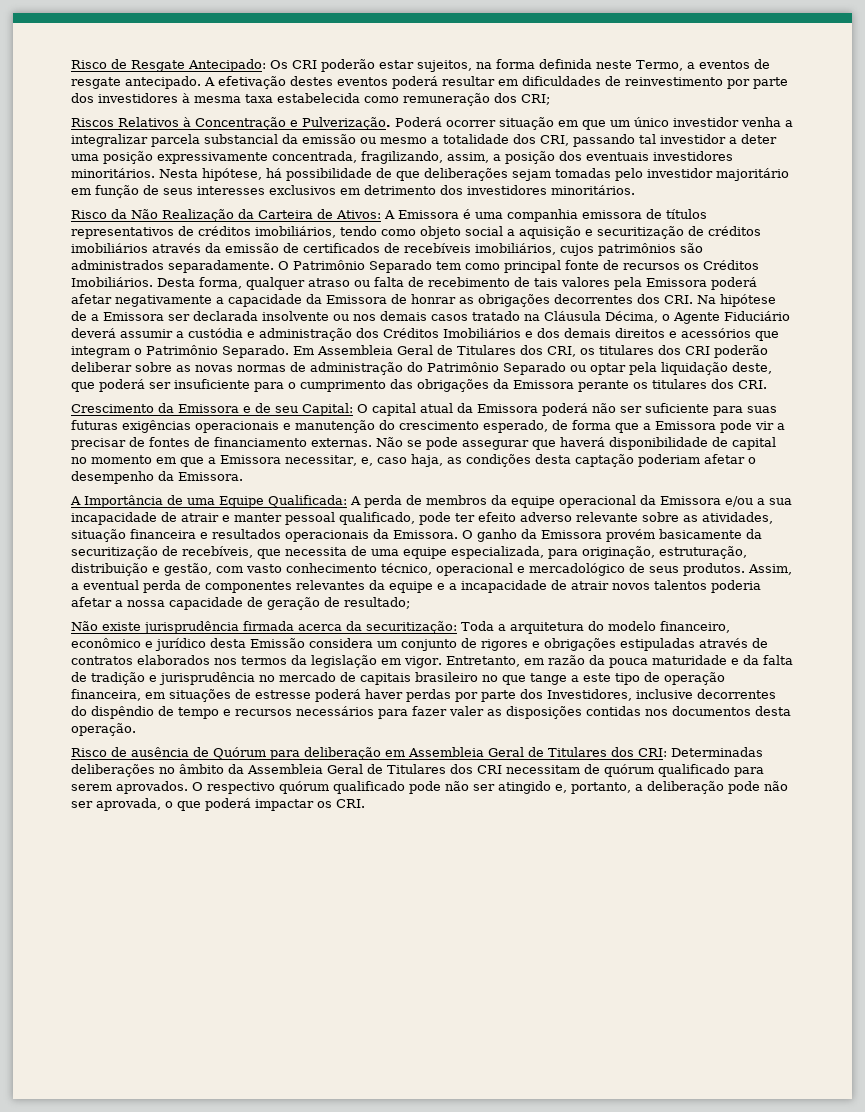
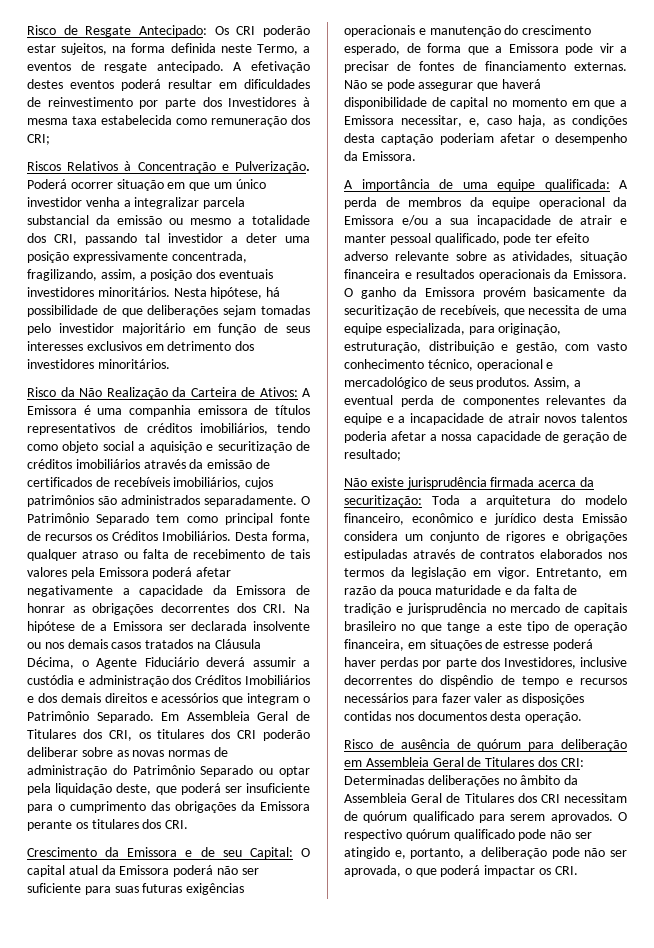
- A efetivação destes eventos poderá resultar em dificuldades de reinvestimento por parte dos investidores à mesma taxa estabelecida como remuneração dos CRI;
+ A efetivação destes eventos poderá resultar em dificuldades de reinvestimento por parte dos Investidores à mesma taxa estabelecida como remuneração dos CRI;
- Desta forma, qualquer atraso ou falta de recebimento de tais valores pela Emissora poderá afetar negativamente a capacidade da Emissora de honrar as obrigações decorrentes dos CRI. Na hipótese de a Emissora ser declarada insolvente ou nos demais casos tratado na Cláusula Décima, o Agente Fiduciário deverá assumir a custódia e administração dos Créditos Imobiliários e dos demais direitos e acessórios que integram o Patrimônio Separado.
+ Desta forma, qualquer atraso ou falta de recebimento de tais valores pela Emissora poderá afetar negativamente a capacidade da Emissora de honrar as obrigações decorrentes dos CRI. Na hipótese de a Emissora ser declarada insolvente ou nos demais casos tratados na Cláusula Décima, o Agente Fiduciário deverá assumir a custódia e administração dos Créditos Imobiliários e dos demais direitos e acessórios que integram o Patrimônio Separado.
- A Importância de uma Equipe Qualificada: A perda de membros da equipe operacional da Emissora e/ou a sua incapacidade de atrair e manter pessoal qualificado, pode ter efeito adverso relevante sobre as atividades, situação financeira e resultados operacionais da Emissora.
+ A importância de uma equipe qualificada: A perda de membros da equipe operacional da Emissora e/ou a sua incapacidade de atrair e manter pessoal qualificado, pode ter efeito adverso relevante sobre as atividades, situação financeira e resultados operacionais da Emissora.
- Risco de ausência de Quórum para deliberação em Assembleia Geral de Titulares dos CRI: Determinadas deliberações no âmbito da Assembleia Geral de Titulares dos CRI necessitam de quórum qualificado para serem aprovados.
+ Risco de ausência de quórum para deliberação em Assembleia Geral de Titulares dos CRI: Determinadas deliberações no âmbito da Assembleia Geral de Titulares dos CRI necessitam de quórum qualificado para serem aprovados.

